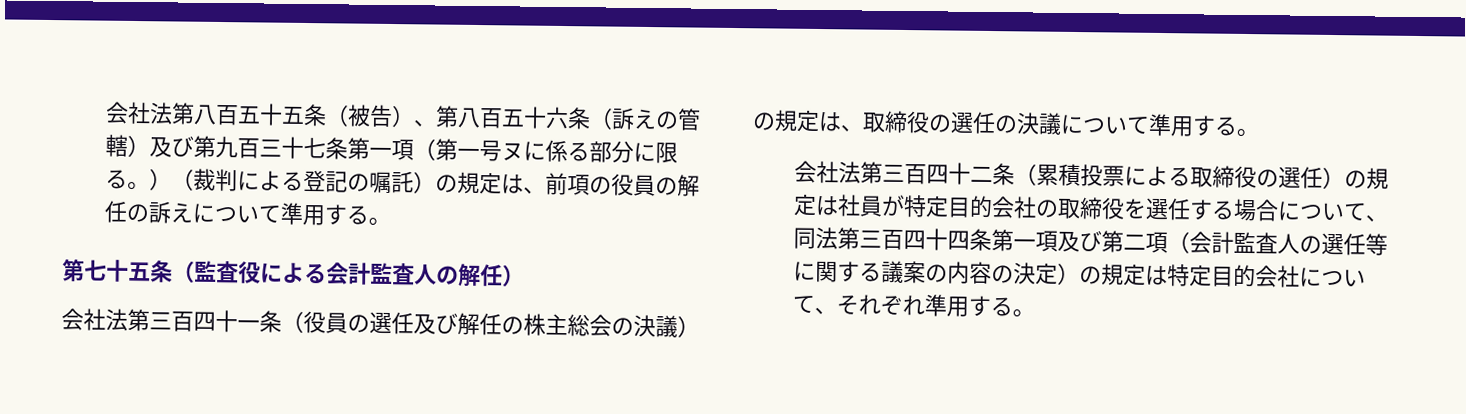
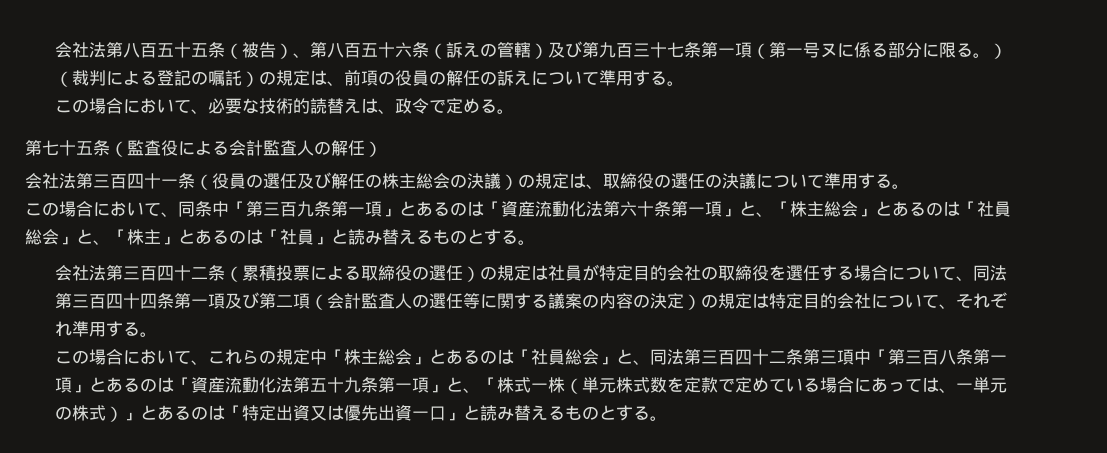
+ この場合において、必要な技術的読替えは、政令で定める。
+ この場合において、同条中「第三百九条第一項」とあるのは「資産流動化法第六十条第一項」と、「株主総会」とあるのは「社員総会」と、「株主」とあるのは「社員」と読み替えるものとする。
+ この場合において、これらの規定中「株主総会」とあるのは「社員総会」と、同法第三百四十二条第三項中「第三百八条第一項」とあるのは「資産流動化法第五十九条第一項」と、「株式一株（単元株式数を定款で定めている場合にあっては、一単元の株式）」とあるのは「特定出資又は優先出資一口」と読み替えるものとする。

